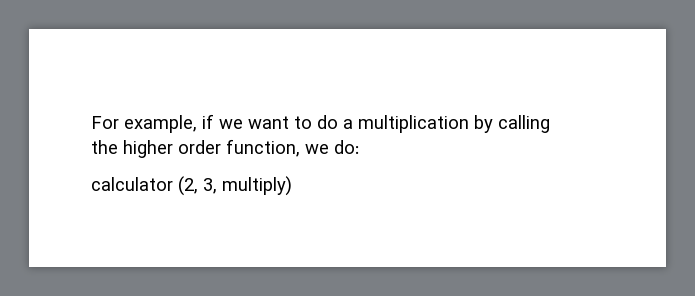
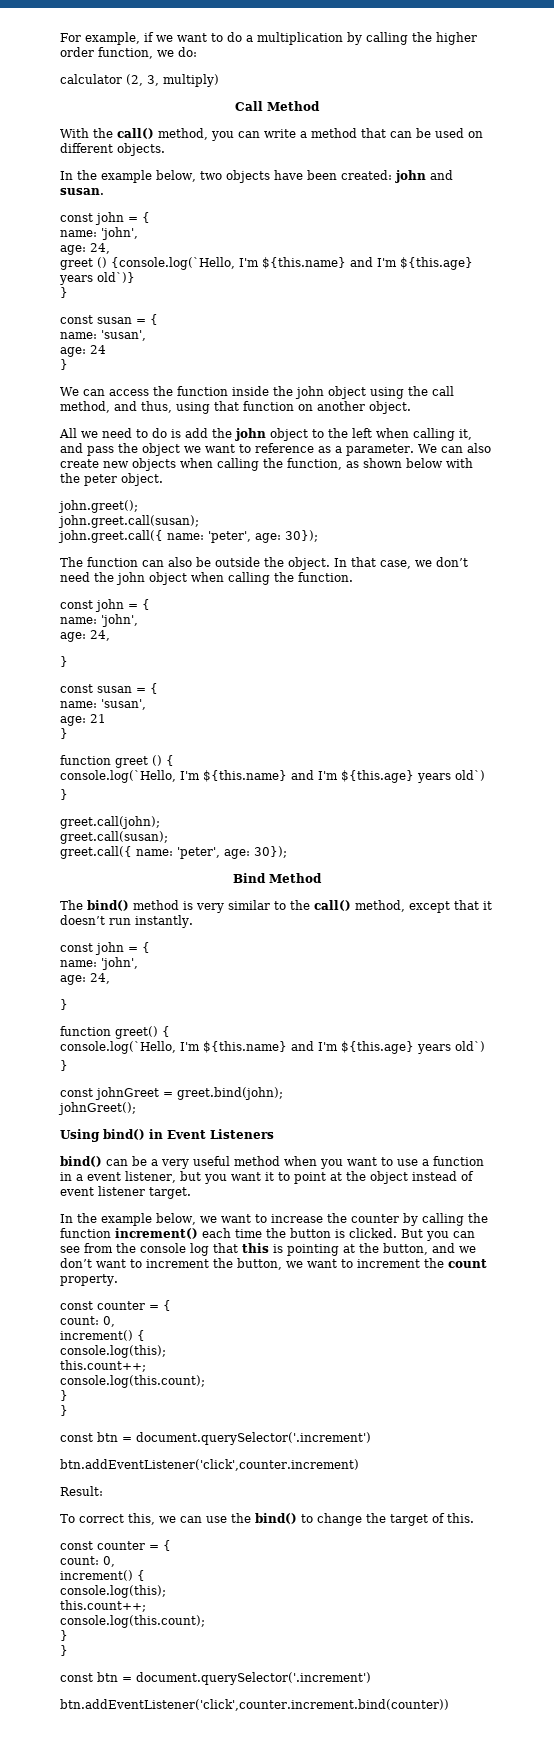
+ Call Method
+ With the call() method, you can write a method that can be used on different objects.
+ In the example below, two objects have been created: john and susan.
+ const john = {
+ name: 'john',
+ age: 24,
+ greet () {console.log(`Hello, I'm ${this.name} and I'm ${this.age} years old`)}
+ }
+ const susan = {
+ name: 'susan',
+ age: 24
+ }
+ We can access the function inside the john object using the call method, and thus, using that function on another object.
+ All we need to do is add the john object to the left when calling it, and pass the object we want to reference as a parameter. We can also create new objects when calling the function, as shown below with the peter object.
+ john.greet();
+ john.greet.call(susan);
+ john.greet.call({ name: 'peter', age: 30});
+ The function can also be outside the object. In that case, we don’t need the john object when calling the function.
+ const john = {
+ name: 'john',
+ age: 24,
+ }
+ const susan = {
+ name: 'susan',
+ age: 21
+ }
+ function greet () {
+ console.log(`Hello, I'm ${this.name} and I'm ${this.age} years old`)
+ }
+ greet.call(john);
+ greet.call(susan);
+ greet.call({ name: 'peter', age: 30});
+ Bind Method
+ The bind() method is very similar to the call() method, except that it doesn’t run instantly.
+ const john = {
+ name: 'john',
+ age: 24,
+ }
+ function greet() {
+ console.log(`Hello, I'm ${this.name} and I'm ${this.age} years old`)
+ }
+ const johnGreet = greet.bind(john);
+ johnGreet();
+ Using bind() in Event Listeners
+ bind() can be a very useful method when you want to use a function in a event listener, but you want it to point at the object instead of event listener target.
+ In the example below, we want to increase the counter by calling the function increment() each time the button is clicked. But you can see from the console log that this is pointing at the button, and we don’t want to increment the button, we want to increment the count property.
+ const counter = {
+ count: 0,
+ increment() {
+ console.log(this);
+ this.count++;
+ console.log(this.count);
+ }
+ }
+ const btn = document.querySelector('.increment')
+ btn.addEventListener('click',counter.increment)
+ Result:
+ To correct this, we can use the bind() to change the target of this.
+ const counter = {
+ count: 0,
+ increment() {
+ console.log(this);
+ this.count++;
+ console.log(this.count);
+ }
+ }
+ const btn = document.querySelector('.increment')
+ btn.addEventListener('click',counter.increment.bind(counter))

